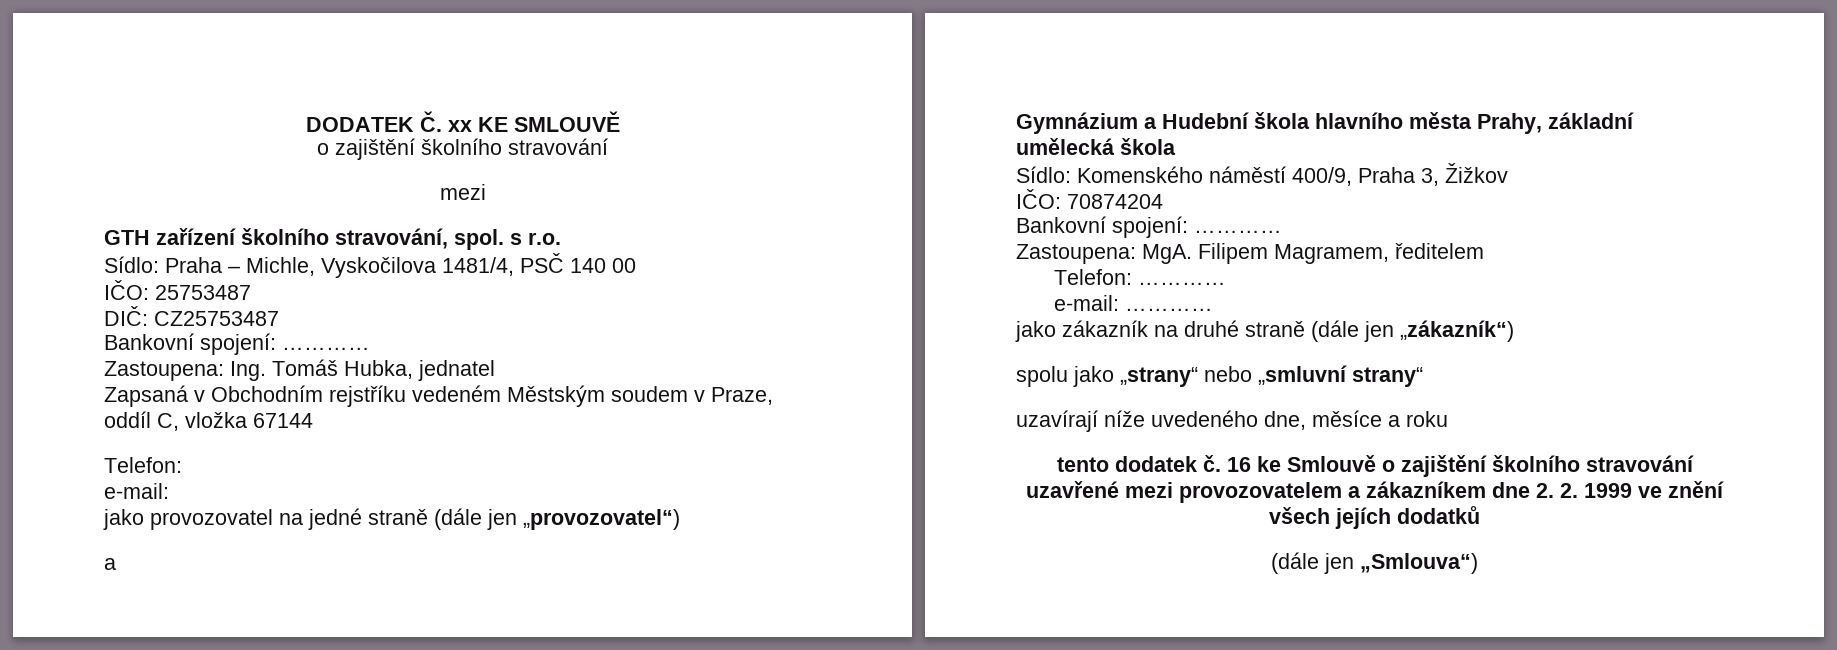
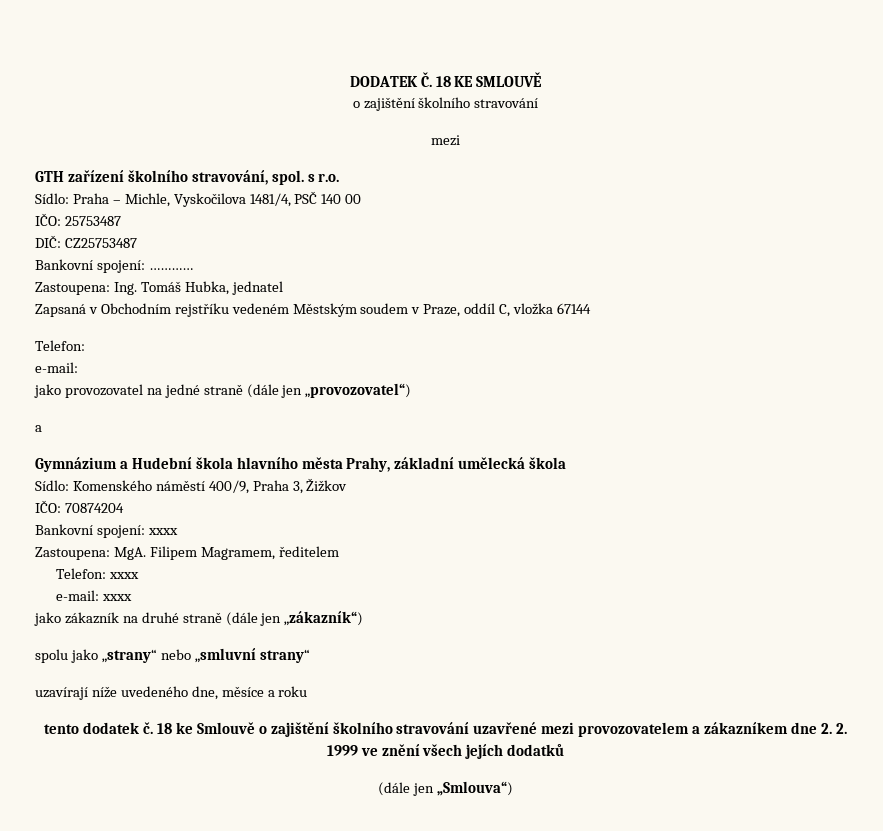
- DODATEK Č. xx KE SMLOUVĚ
+ DODATEK Č. 18 KE SMLOUVĚ
  IČO: 70874204
- Bankovní spojení: …………
+ Bankovní spojení: xxxx
- Telefon: …………
- e-mail: …………
+ Telefon: xxxx
+ e-mail: xxxx
- 16 ke Smlouvě o zajištění školního stravování uzavřené mezi provozovatelem a zákazníkem dne 2. 2. 1999 ve znění všech jejích dodatků
+ 18 ke Smlouvě o zajištění školního stravování uzavřené mezi provozovatelem a zákazníkem dne 2. 2. 1999 ve znění všech jejích dodatků

